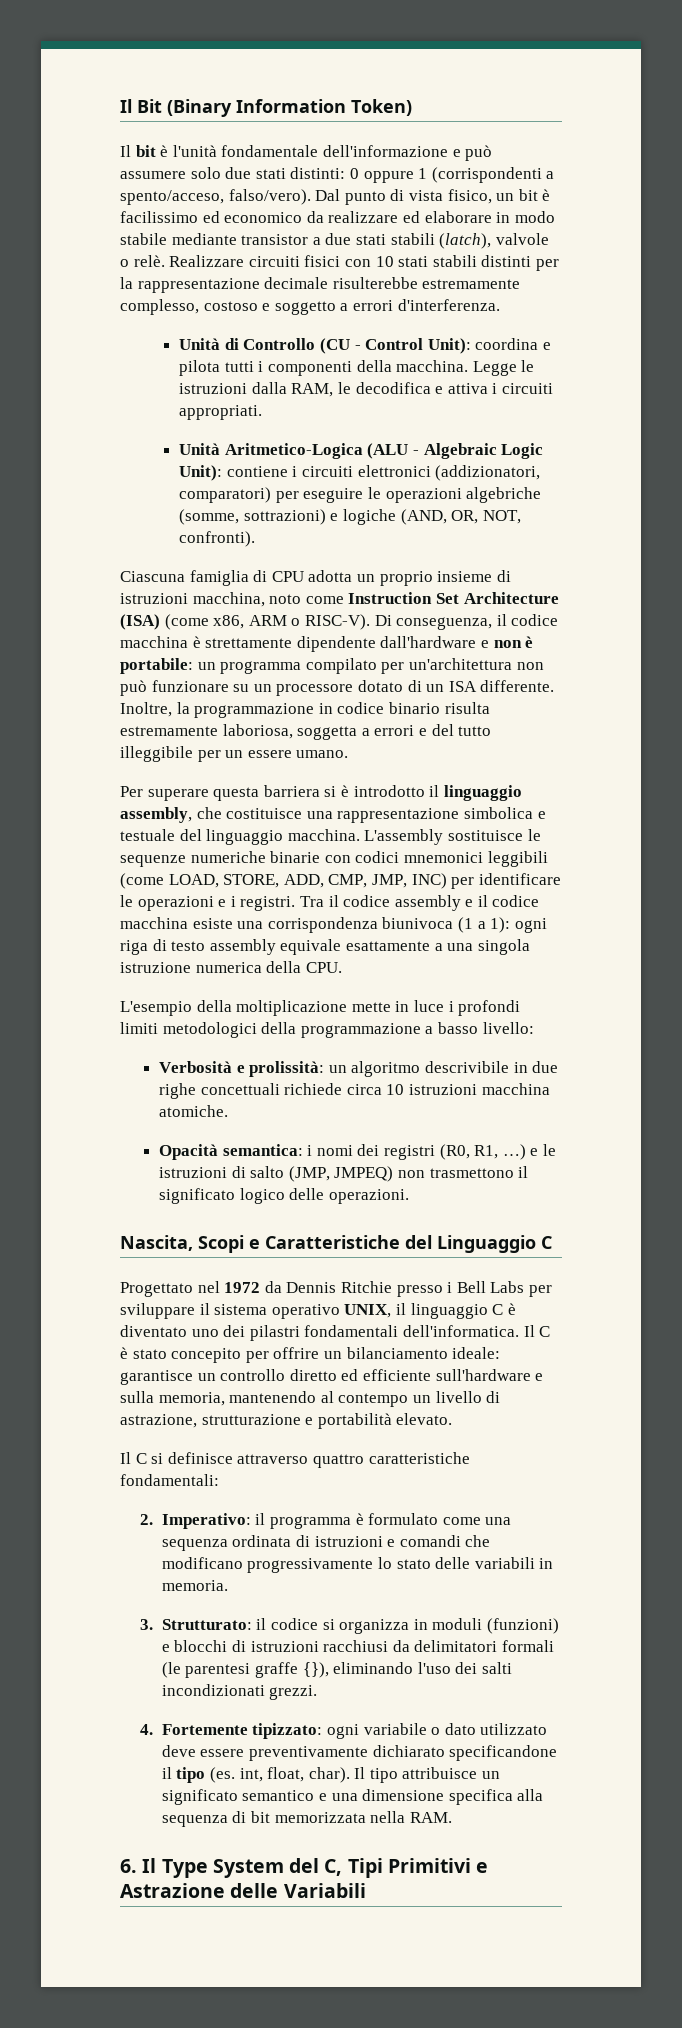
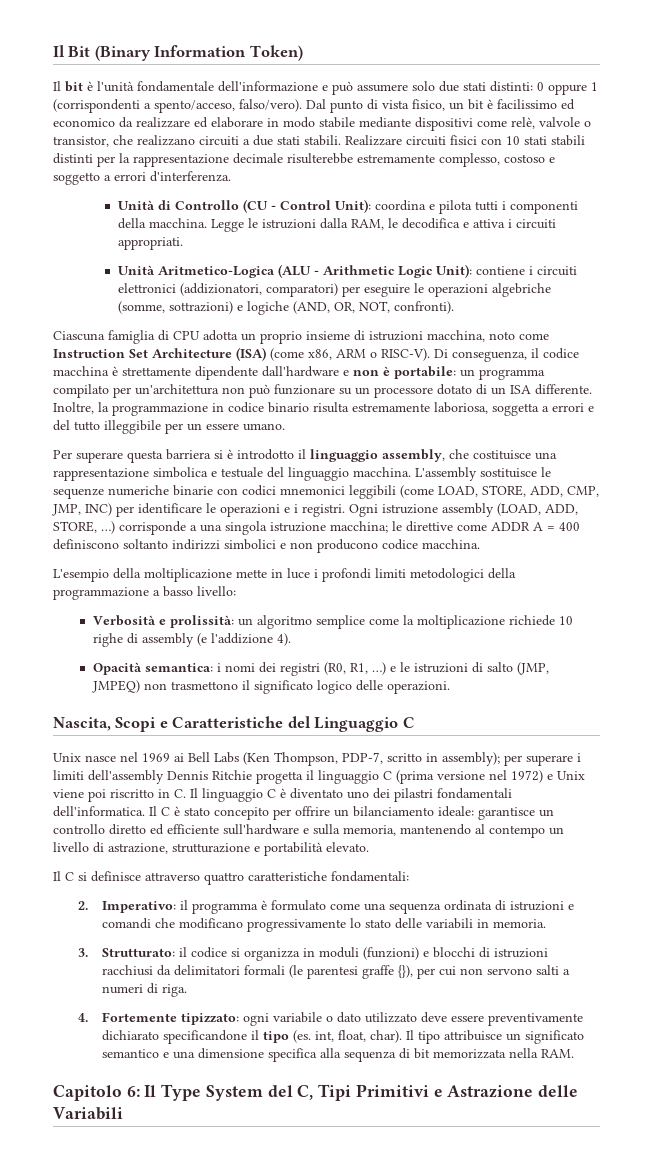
- Dal punto di vista fisico, un bit è facilissimo ed economico da realizzare ed elaborare in modo stabile mediante transistor a due stati stabili (latch), valvole o relè.
+ Dal punto di vista fisico, un bit è facilissimo ed economico da realizzare ed elaborare in modo stabile mediante dispositivi come relè, valvole o transistor, che realizzano circuiti a due stati stabili.
- Unità Aritmetico-Logica (ALU - Algebraic Logic Unit): contiene i circuiti elettronici (addizionatori, comparatori) per eseguire le operazioni algebriche (somme, sottrazioni) e logiche (AND, OR, NOT, confronti).
+ Unità Aritmetico-Logica (ALU - Arithmetic Logic Unit): contiene i circuiti elettronici (addizionatori, comparatori) per eseguire le operazioni algebriche (somme, sottrazioni) e logiche (AND, OR, NOT, confronti).
- Tra il codice assembly e il codice macchina esiste una corrispondenza biunivoca (1 a 1): ogni riga di testo assembly equivale esattamente a una singola istruzione numerica della CPU.
+ Ogni istruzione assembly (LOAD, ADD, STORE, …) corrisponde a una singola istruzione macchina; le direttive come ADDR A = 400 definiscono soltanto indirizzi simbolici e non producono codice macchina.
- Verbosità e prolissità: un algoritmo descrivibile in due righe concettuali richiede circa 10 istruzioni macchina atomiche.
+ Verbosità e prolissità: un algoritmo semplice come la moltiplicazione richiede 10 righe di assembly (e l'addizione 4).
- Progettato nel 1972 da Dennis Ritchie presso i Bell Labs per sviluppare il sistema operativo UNIX, il linguaggio C è diventato uno dei pilastri fondamentali dell'informatica.
+ Unix nasce nel 1969 ai Bell Labs (Ken Thompson, PDP-7, scritto in assembly); per superare i limiti dell'assembly Dennis Ritchie progetta il linguaggio C (prima versione nel 1972) e Unix viene poi riscritto in C. Il linguaggio C è diventato uno dei pilastri fondamentali dell'informatica.
- 3. Strutturato: il codice si organizza in moduli (funzioni) e blocchi di istruzioni racchiusi da delimitatori formali (le parentesi graffe {}), eliminando l'uso dei salti incondizionati grezzi.
+ 3. Strutturato: il codice si organizza in moduli (funzioni) e blocchi di istruzioni racchiusi da delimitatori formali (le parentesi graffe {}), per cui non servono salti a numeri di riga.
- 6. Il Type System del C, Tipi Primitivi e Astrazione delle Variabili
+ Capitolo 6: Il Type System del C, Tipi Primitivi e Astrazione delle Variabili

